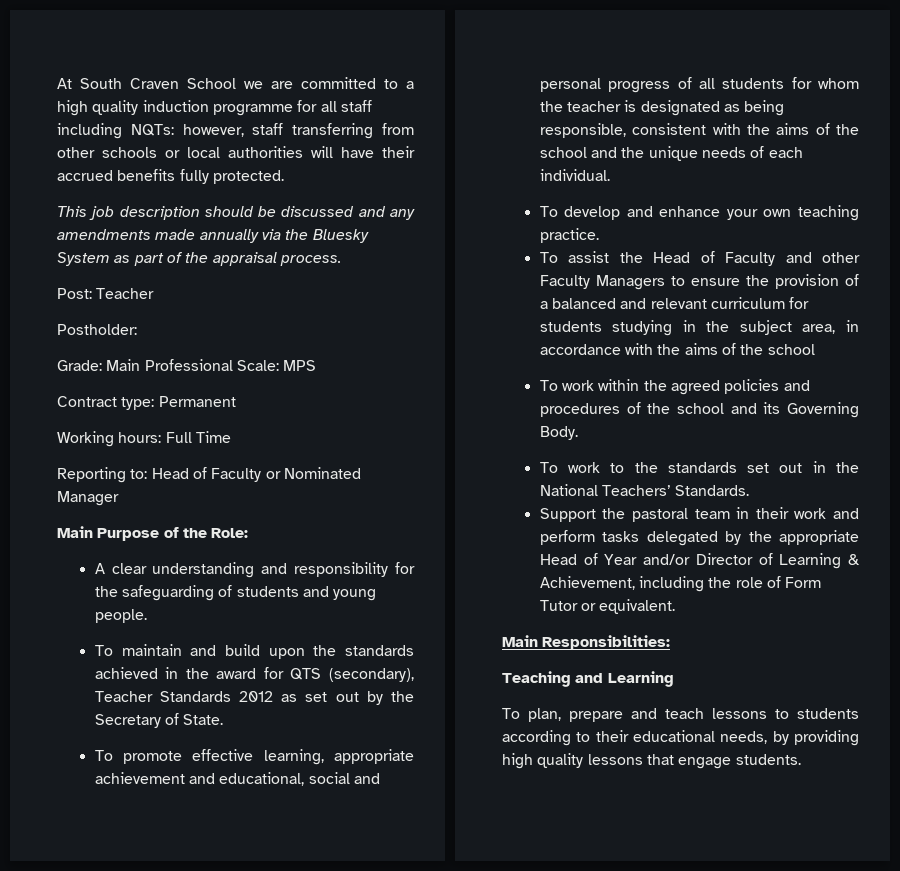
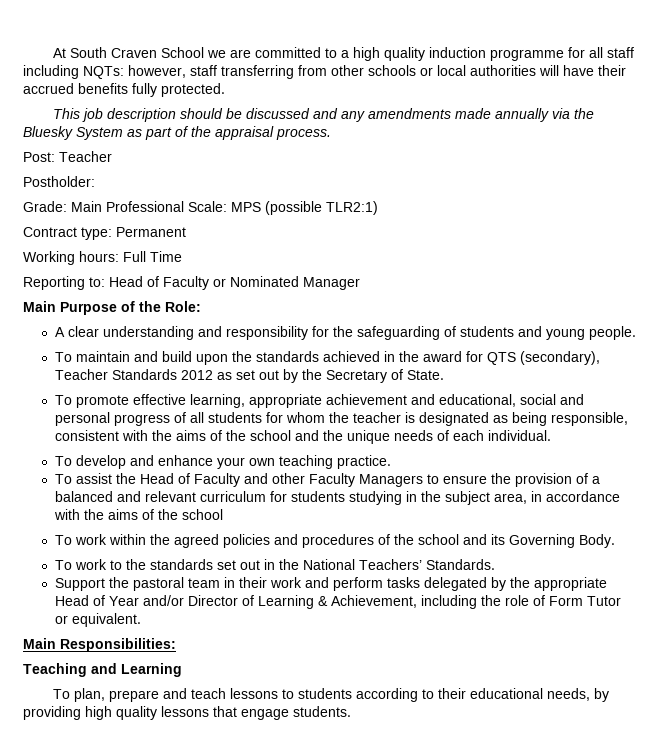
- Grade: Main Professional Scale: MPS
+ Grade: Main Professional Scale: MPS (possible TLR2:1)

